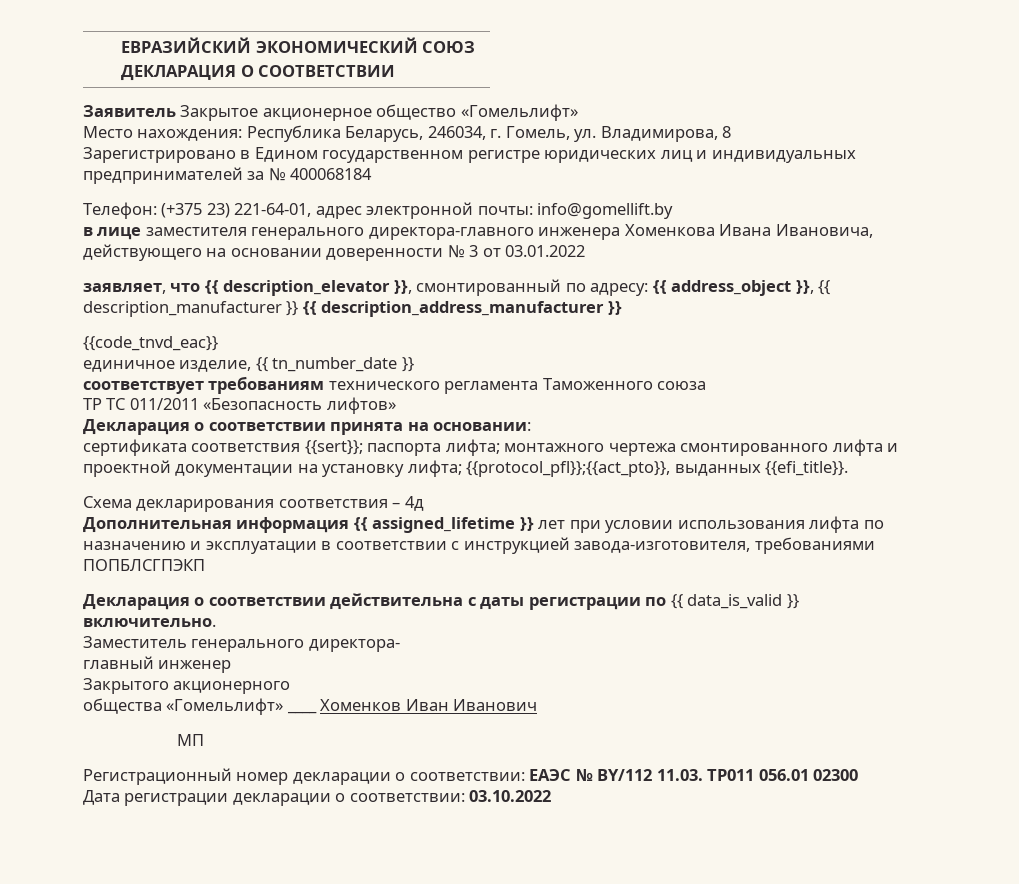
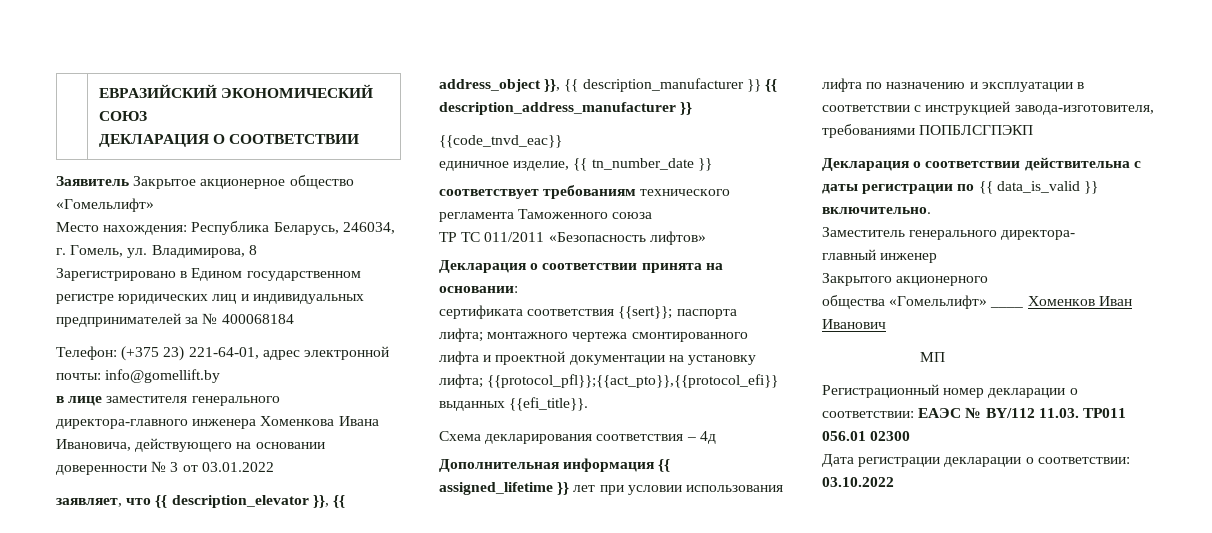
- заявляет, что {{ description_elevator }}, смонтированный по адресу: {{ address_object }}, {{ description_manufacturer }} {{ description_address_manufacturer }}
+ заявляет, что {{ description_elevator }}, {{ address_object }}, {{ description_manufacturer }} {{ description_address_manufacturer }}
- сертификата соответствия {{sert}}; паспорта лифта; монтажного чертежа смонтированного лифта и проектной документации на установку лифта; {{protocol_pfl}};{{act_pto}}, выданных {{efi_title}}.
+ сертификата соответствия {{sert}}; паспорта лифта; монтажного чертежа смонтированного лифта и проектной документации на установку лифта; {{protocol_pfl}};{{act_pto}},{{protocol_efi}} выданных {{efi_title}}.

